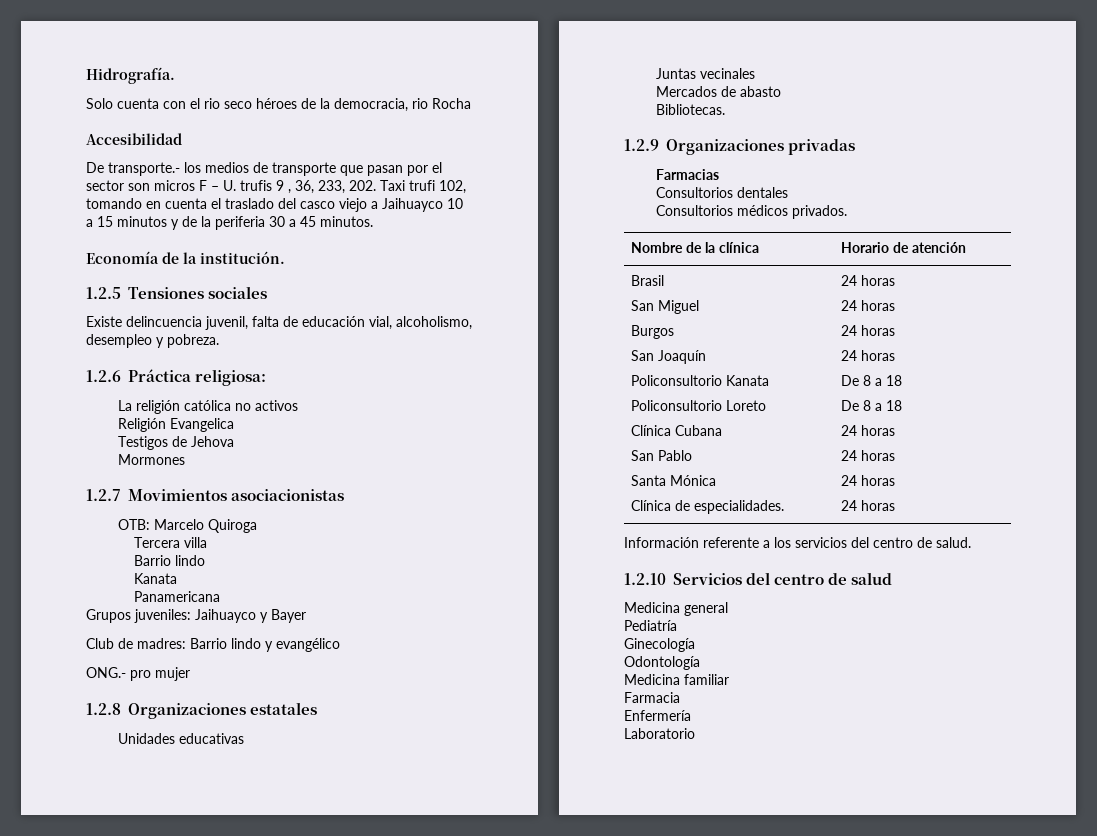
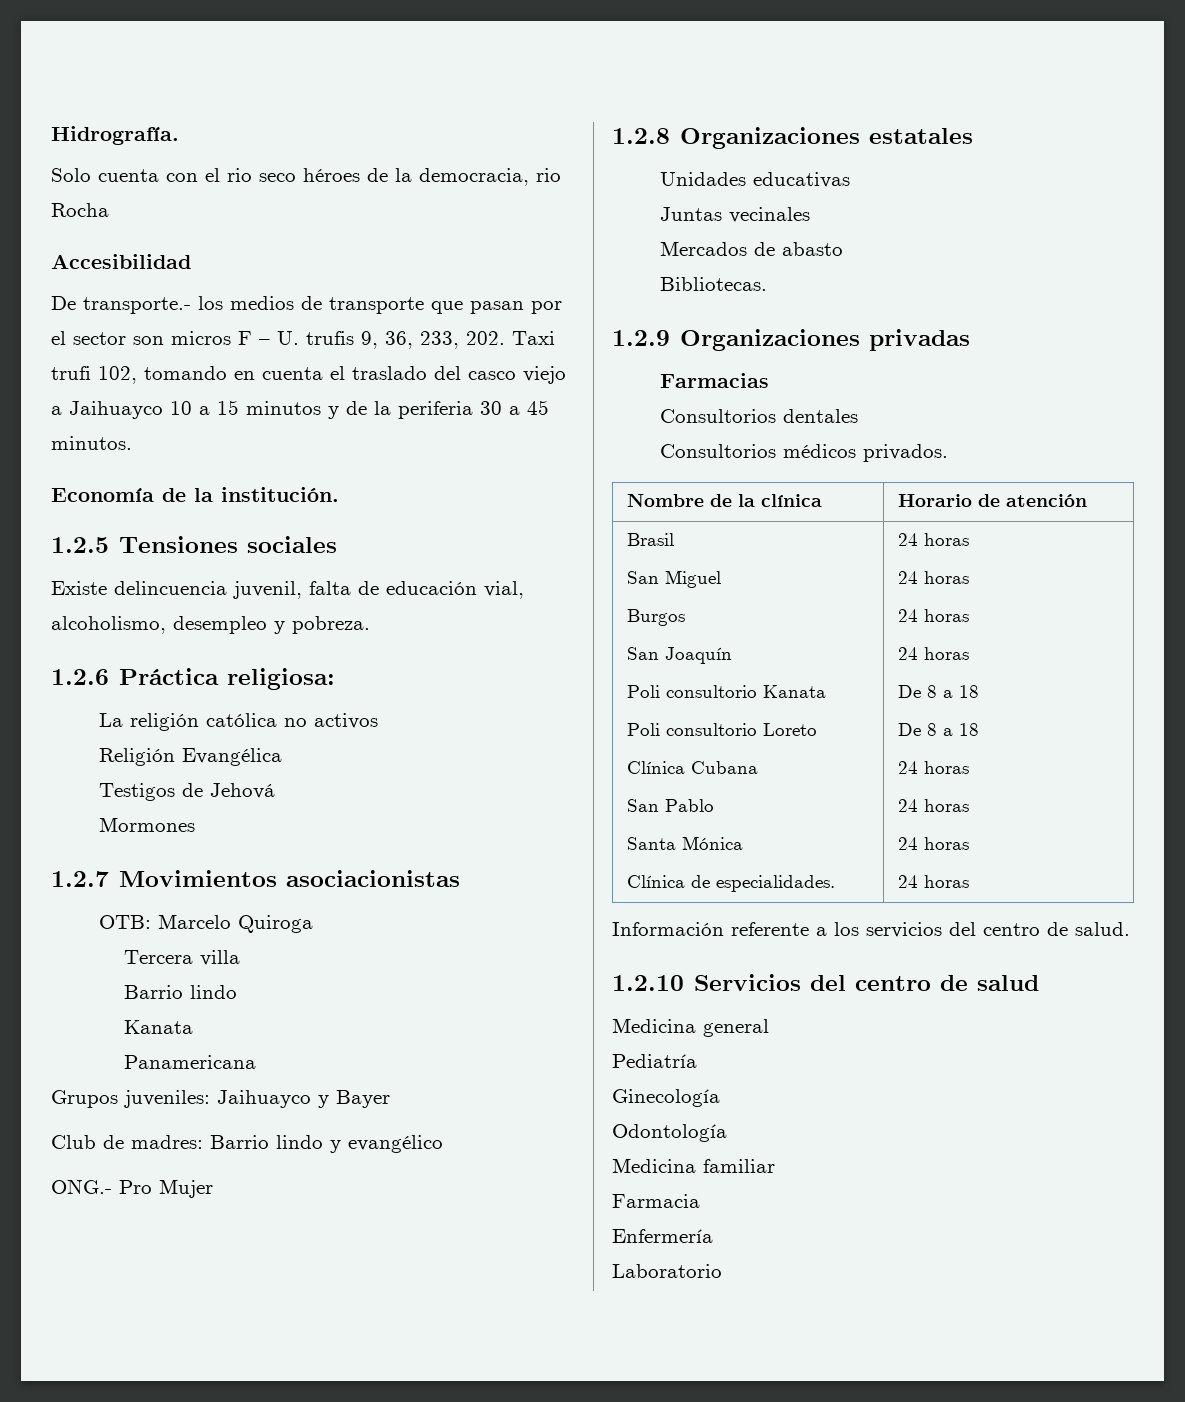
- De transporte.- los medios de transporte que pasan por el sector son micros F – U. trufis 9 , 36, 233, 202. Taxi trufi 102, tomando en cuenta el traslado del casco viejo a Jaihuayco 10 a 15 minutos y de la periferia 30 a 45 minutos.
+ De transporte.- los medios de transporte que pasan por el sector son micros F – U. trufis 9, 36, 233, 202. Taxi trufi 102, tomando en cuenta el traslado del casco viejo a Jaihuayco 10 a 15 minutos y de la periferia 30 a 45 minutos.
- Religión Evangelica
+ Religión Evangélica
- Testigos de Jehova
+ Testigos de Jehová
- ONG.- pro mujer
+ ONG.- Pro Mujer
- Policonsultorio Kanata
- Policonsultorio Loreto
+ Poli consultorio Kanata
+ Poli consultorio Loreto

